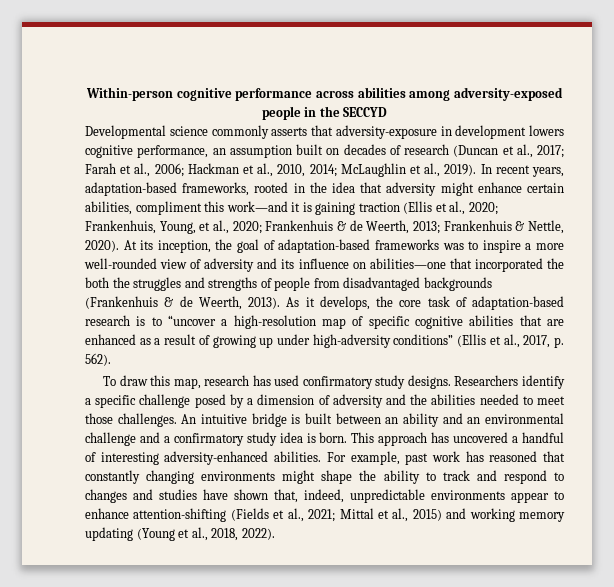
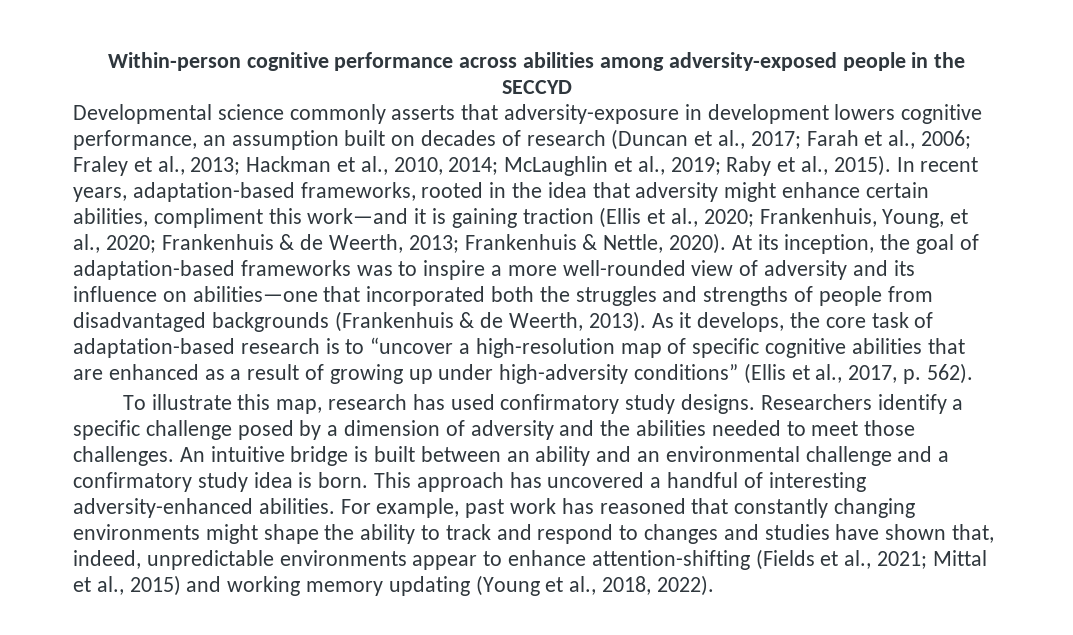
- Developmental science commonly asserts that adversity-exposure in development lowers cognitive performance, an assumption built on decades of research (Duncan et al., 2017; Farah et al., 2006; Hackman et al., 2010, 2014; McLaughlin et al., 2019).
+ Developmental science commonly asserts that adversity-exposure in development lowers cognitive performance, an assumption built on decades of research (Duncan et al., 2017; Farah et al., 2006; Fraley et al., 2013; Hackman et al., 2010, 2014; McLaughlin et al., 2019; Raby et al., 2015).
- At its inception, the goal of adaptation-based frameworks was to inspire a more well-rounded view of adversity and its influence on abilities—one that incorporated the both the struggles and strengths of people from disadvantaged backgrounds (Frankenhuis & de Weerth, 2013).
+ At its inception, the goal of adaptation-based frameworks was to inspire a more well-rounded view of adversity and its influence on abilities—one that incorporated both the struggles and strengths of people from disadvantaged backgrounds (Frankenhuis & de Weerth, 2013).
- To draw this map, research has used confirmatory study designs.
+ To illustrate this map, research has used confirmatory study designs.

